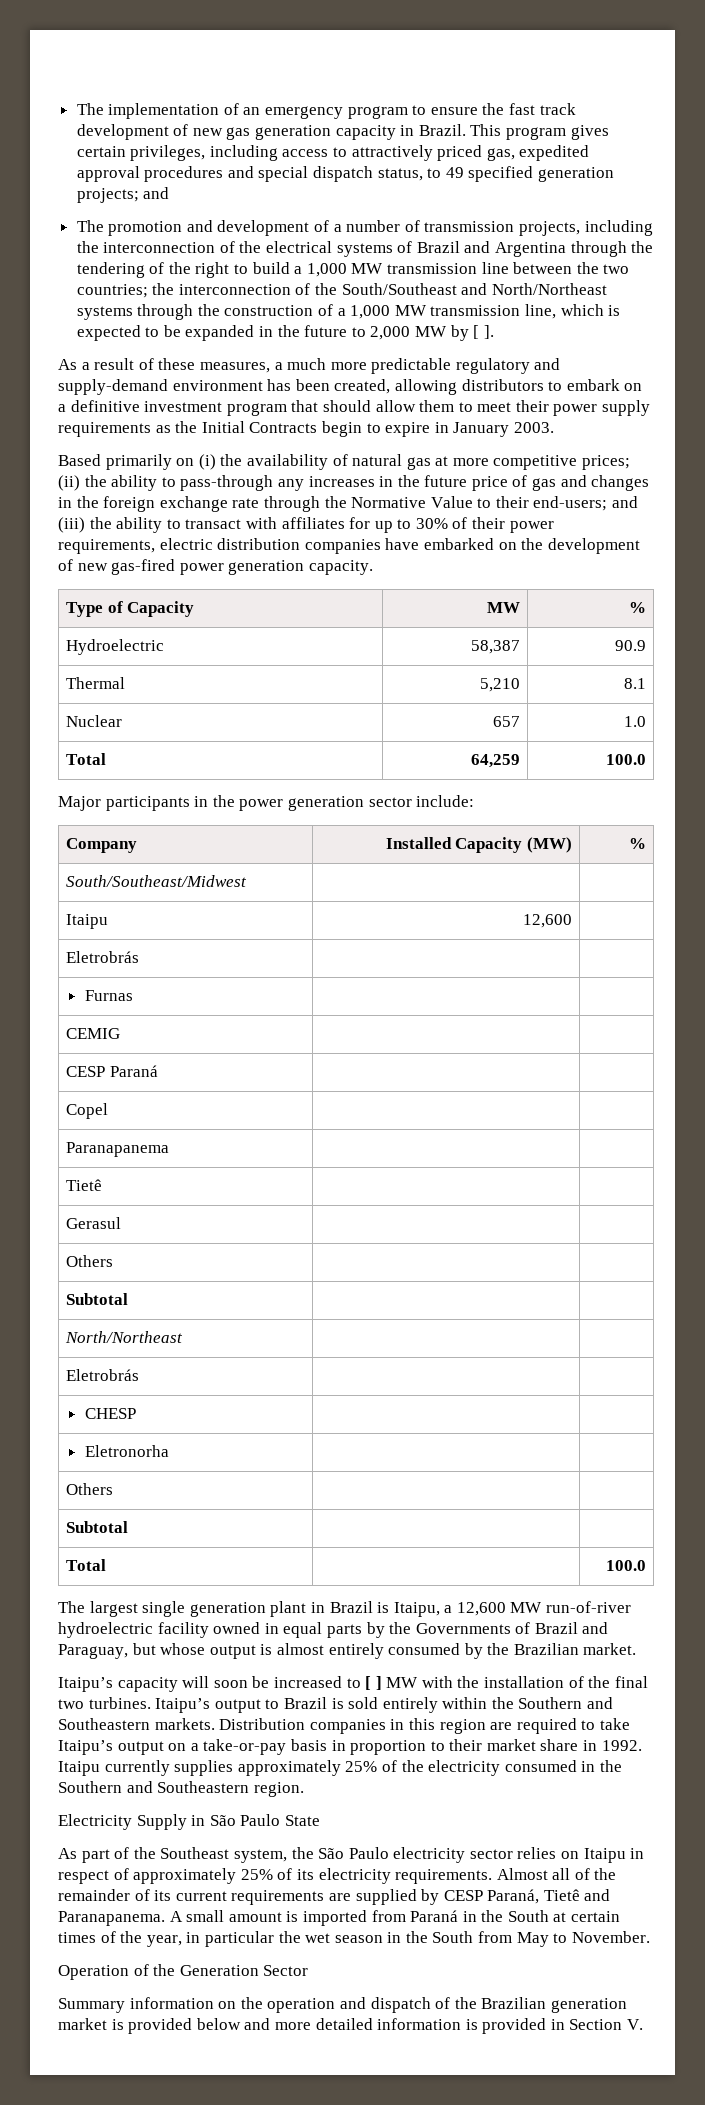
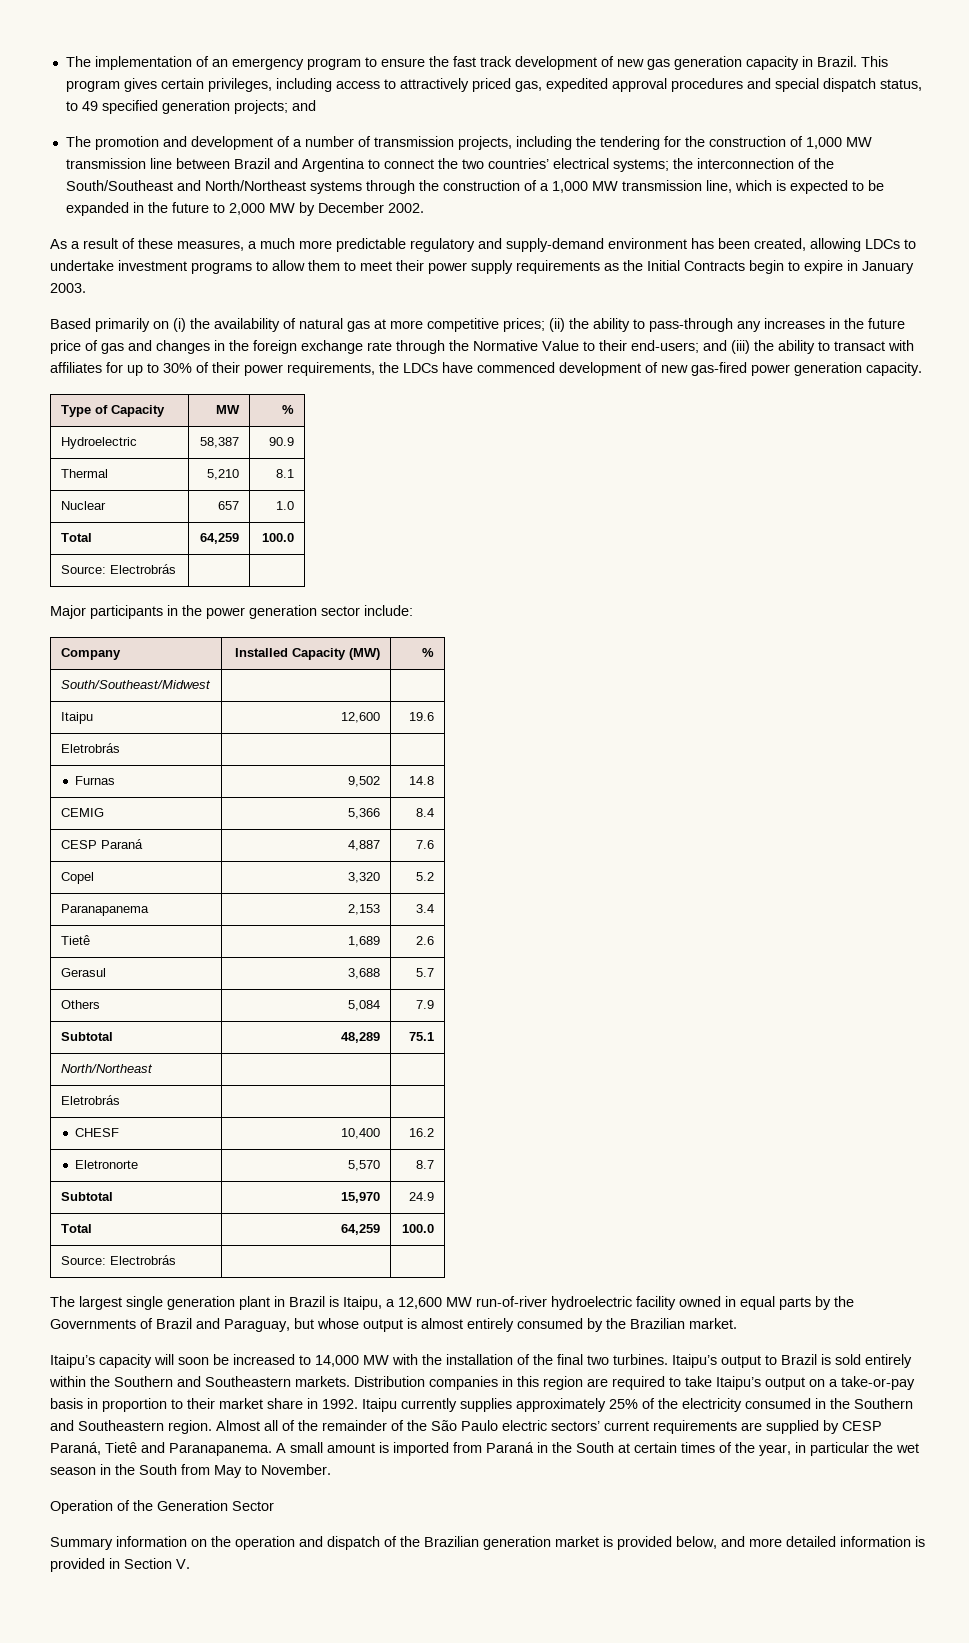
- The promotion and development of a number of transmission projects, including the interconnection of the electrical systems of Brazil and Argentina through the tendering of the right to build a 1,000 MW transmission line between the two countries; the interconnection of the South/Southeast and North/Northeast systems through the construction of a 1,000 MW transmission line, which is expected to be expanded in the future to 2,000 MW by [ ].
+ The promotion and development of a number of transmission projects, including the tendering for the construction of 1,000 MW transmission line between Brazil and Argentina to connect the two countries’ electrical systems; the interconnection of the South/Southeast and North/Northeast systems through the construction of a 1,000 MW transmission line, which is expected to be expanded in the future to 2,000 MW by December 2002.
- As a result of these measures, a much more predictable regulatory and supply-demand environment has been created, allowing distributors to embark on a definitive investment program that should allow them to meet their power supply requirements as the Initial Contracts begin to expire in January 2003.
+ As a result of these measures, a much more predictable regulatory and supply-demand environment has been created, allowing LDCs to undertake investment programs to allow them to meet their power supply requirements as the Initial Contracts begin to expire in January 2003.
- and (iii) the ability to transact with affiliates for up to 30% of their power requirements, electric distribution companies have embarked on the development of new gas-fired power generation capacity.
+ and (iii) the ability to transact with affiliates for up to 30% of their power requirements, the LDCs have commenced development of new gas-fired power generation capacity.
  Nuclear | 657 | 1.0
  Total | 64,259 | 100.0
+ Source: Electrobrás | |
- Itaipu | 12,600 |
+ Itaipu | 12,600 | 19.6
- Furnas | |
+ Furnas | 9,502 | 14.8
- CEMIG | |
+ CEMIG | 5,366 | 8.4
- CESP Paraná | |
+ CESP Paraná | 4,887 | 7.6
- Copel | |
+ Copel | 3,320 | 5.2
- Paranapanema | |
+ Paranapanema | 2,153 | 3.4
- Tietê | |
+ Tietê | 1,689 | 2.6
- Gerasul | |
- Others | |
- Subtotal | |
+ Gerasul | 3,688 | 5.7
+ Others | 5,084 | 7.9
+ Subtotal | 48,289 | 75.1
- CHESP | |
- Eletronorha | |
- Others | |
- Subtotal | |
- Total | | 100.0
+ CHESF | 10,400 | 16.2
+ Eletronorte | 5,570 | 8.7
+ Subtotal | 15,970 | 24.9
+ Total | 64,259 | 100.0
+ Source: Electrobrás | |
- Itaipu’s capacity will soon be increased to [ ] MW with the installation of the final two turbines.
+ Itaipu’s capacity will soon be increased to 14,000 MW with the installation of the final two turbines.
- Itaipu currently supplies approximately 25% of the electricity consumed in the Southern and Southeastern region.
- Electricity Supply in São Paulo State
- As part of the Southeast system, the São Paulo electricity sector relies on Itaipu in respect of approximately 25% of its electricity requirements. Almost all of the remainder of its current requirements are supplied by CESP Paraná, Tietê and Paranapanema.
+ Itaipu currently supplies approximately 25% of the electricity consumed in the Southern and Southeastern region. Almost all of the remainder of the São Paulo electric sectors’ current requirements are supplied by CESP Paraná, Tietê and Paranapanema.
- Summary information on the operation and dispatch of the Brazilian generation market is provided below and more detailed information is provided in Section V.
+ Summary information on the operation and dispatch of the Brazilian generation market is provided below, and more detailed information is provided in Section V.

